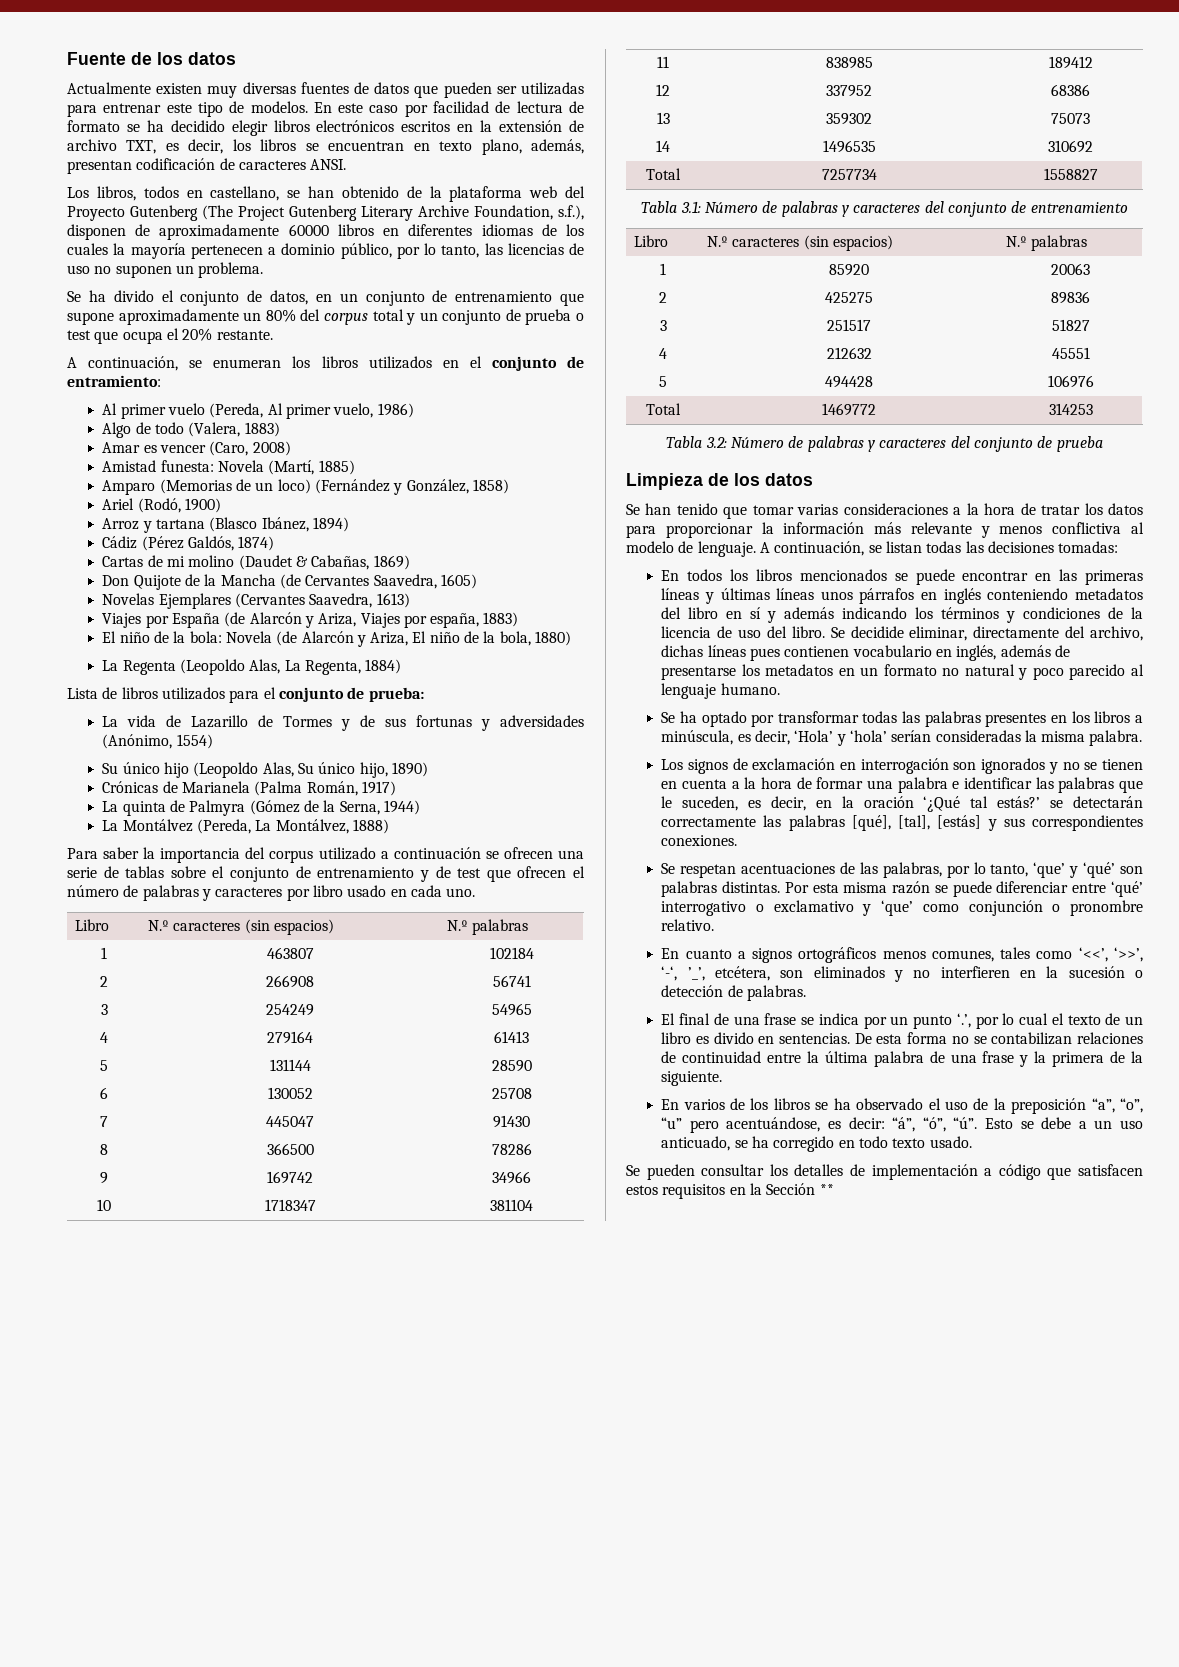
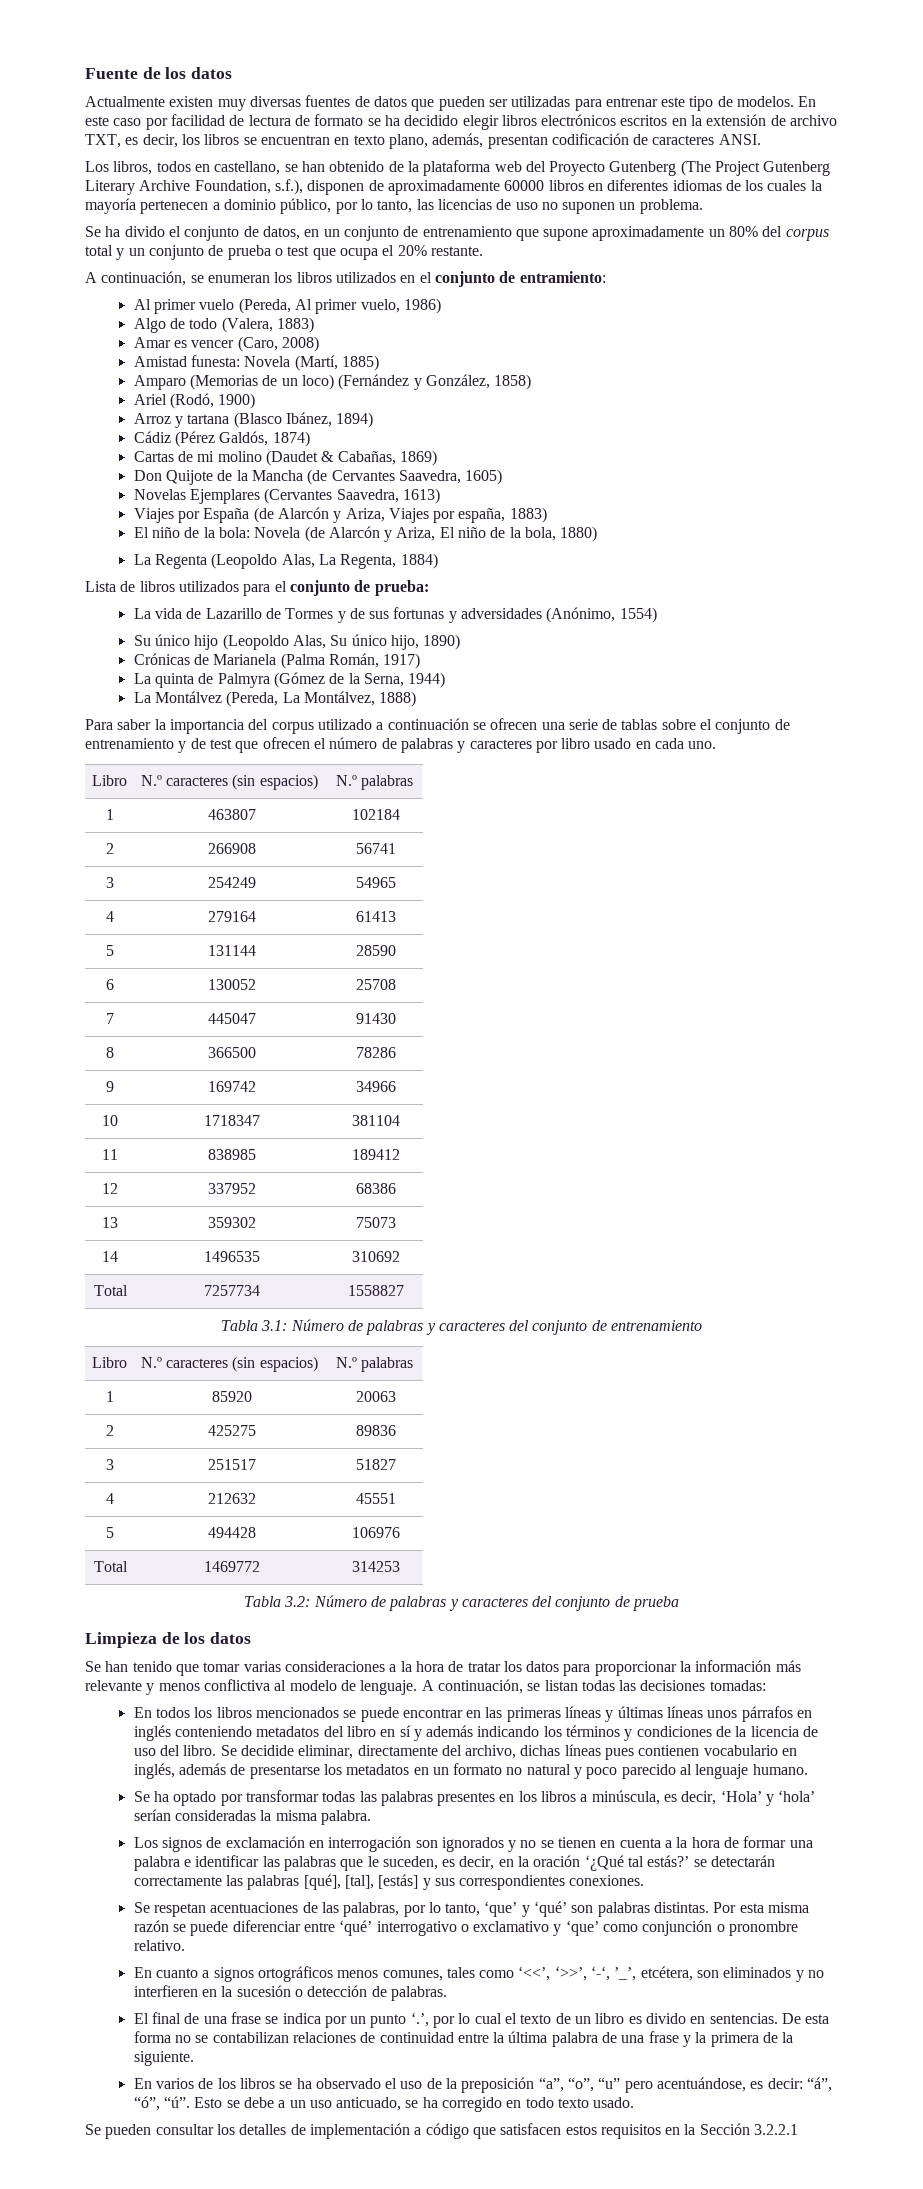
- Se pueden consultar los detalles de implementación a código que satisfacen estos requisitos en la Sección **
+ Se pueden consultar los detalles de implementación a código que satisfacen estos requisitos en la Sección 3.2.2.1

